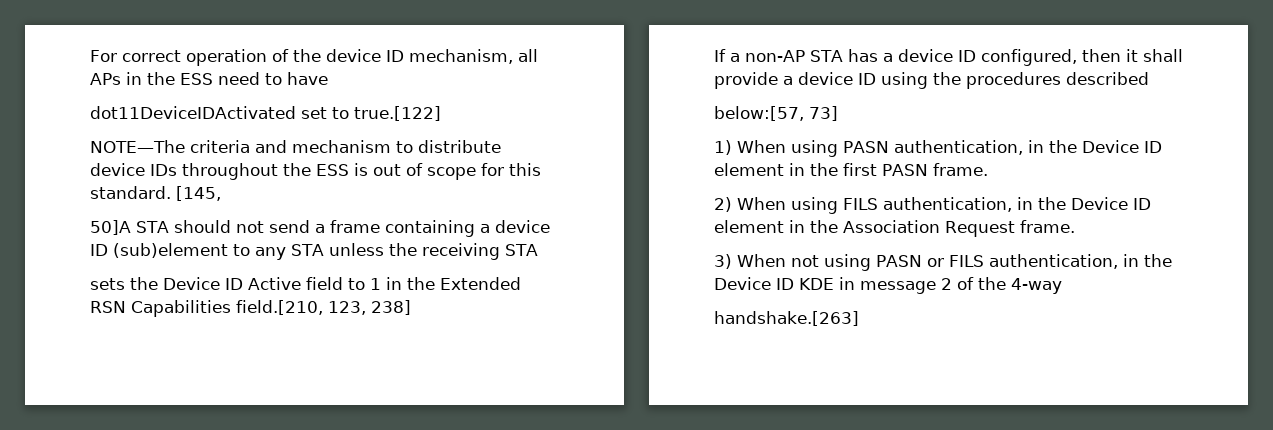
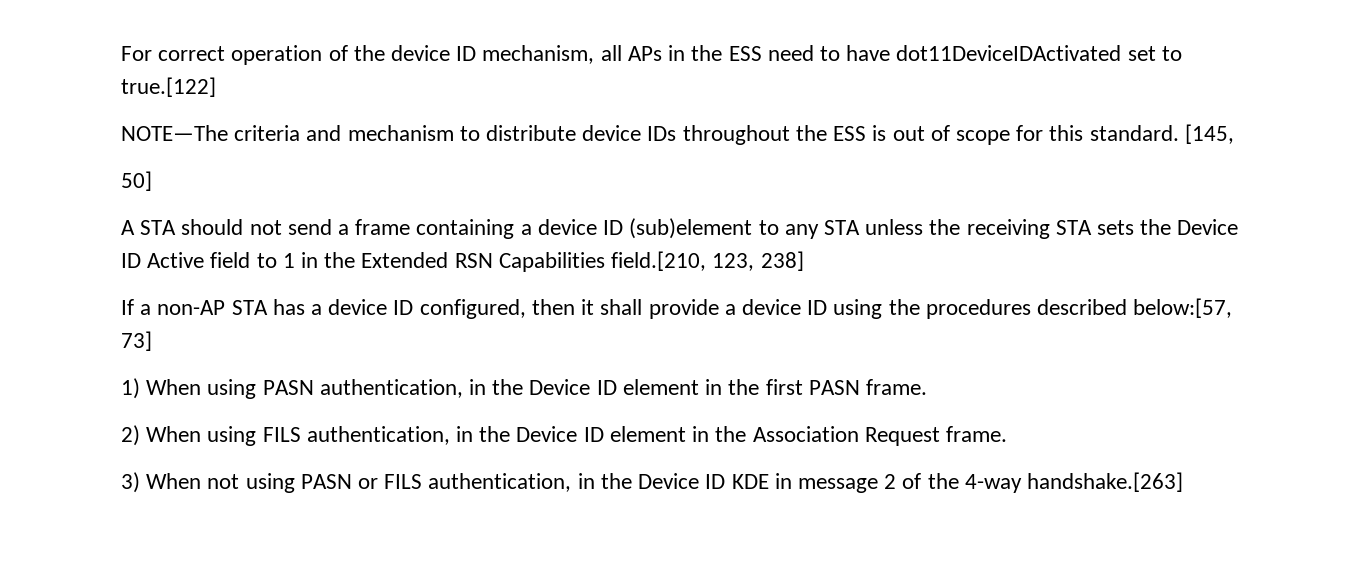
- For correct operation of the device ID mechanism, all APs in the ESS need to have
- dot11DeviceIDActivated set to true.[122]
+ For correct operation of the device ID mechanism, all APs in the ESS need to have dot11DeviceIDActivated set to true.[122]
- 50]A STA should not send a frame containing a device ID (sub)element to any STA unless the receiving STA
- sets the Device ID Active field to 1 in the Extended RSN Capabilities field.[210, 123, 238]
+ 50]
+ A STA should not send a frame containing a device ID (sub)element to any STA unless the receiving STA sets the Device ID Active field to 1 in the Extended RSN Capabilities field.[210, 123, 238]
- If a non-AP STA has a device ID configured, then it shall provide a device ID using the procedures described
- below:[57, 73]
+ If a non-AP STA has a device ID configured, then it shall provide a device ID using the procedures described below:[57, 73]
- 3) When not using PASN or FILS authentication, in the Device ID KDE in message 2 of the 4-way
- handshake.[263]
+ 3) When not using PASN or FILS authentication, in the Device ID KDE in message 2 of the 4-way handshake.[263]

